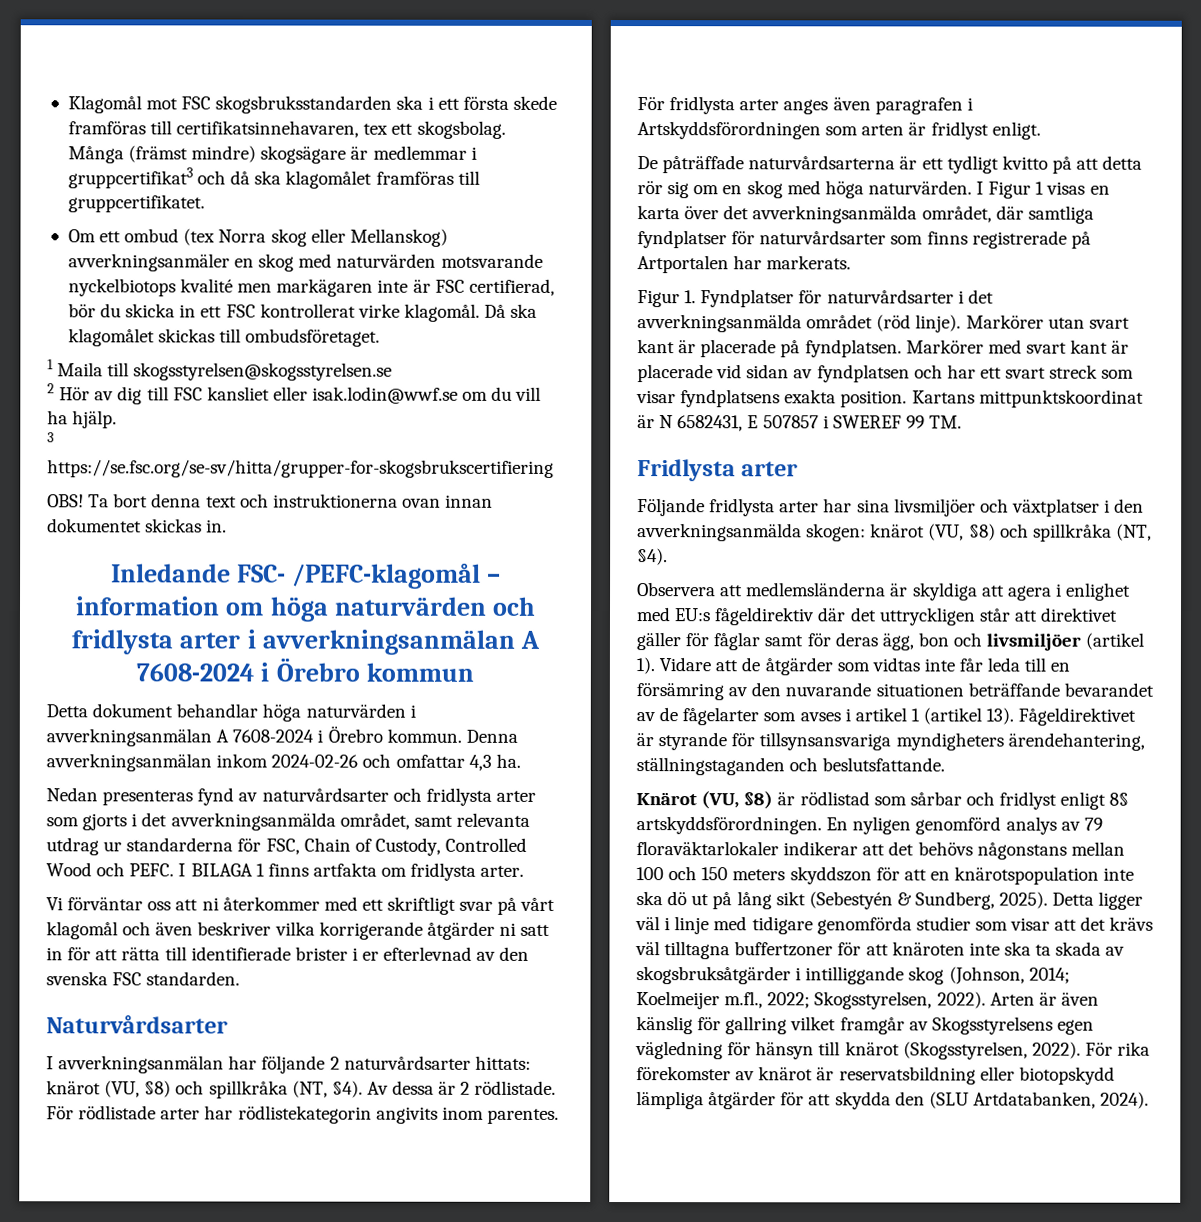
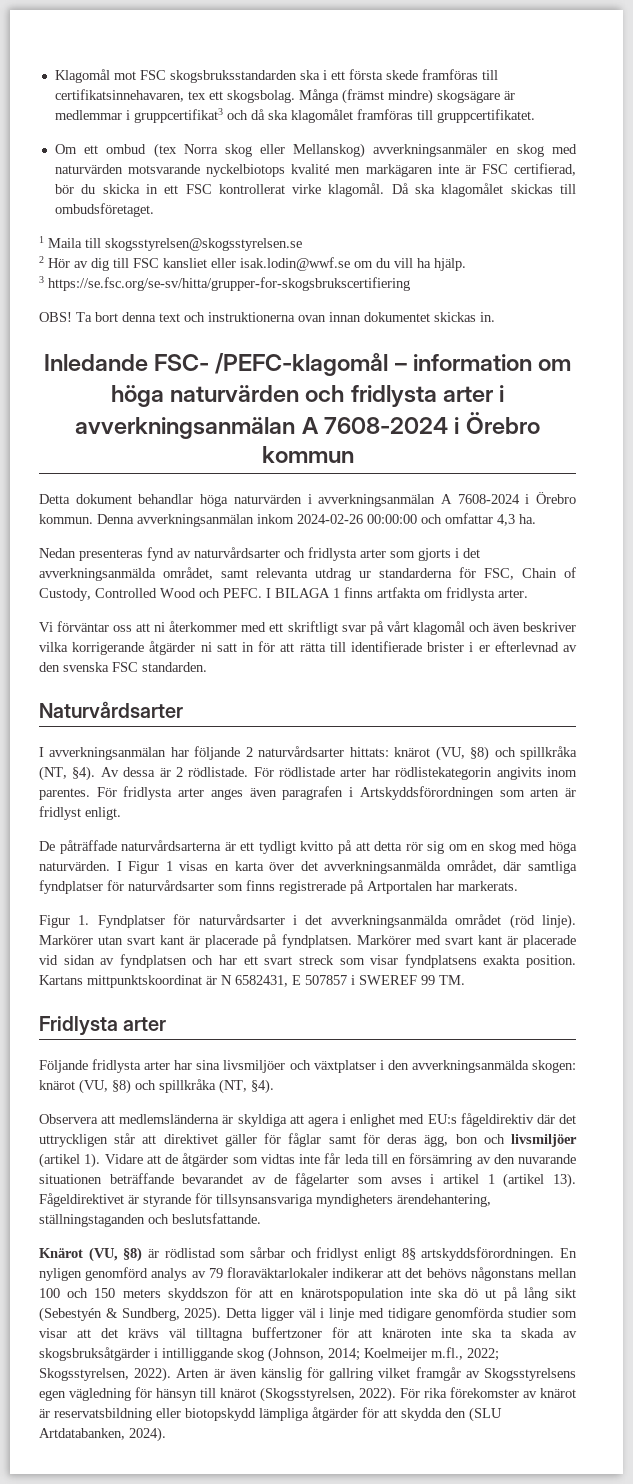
- Denna avverkningsanmälan inkom 2024-02-26 och omfattar 4,3 ha.
+ Denna avverkningsanmälan inkom 2024-02-26 00:00:00 och omfattar 4,3 ha.

